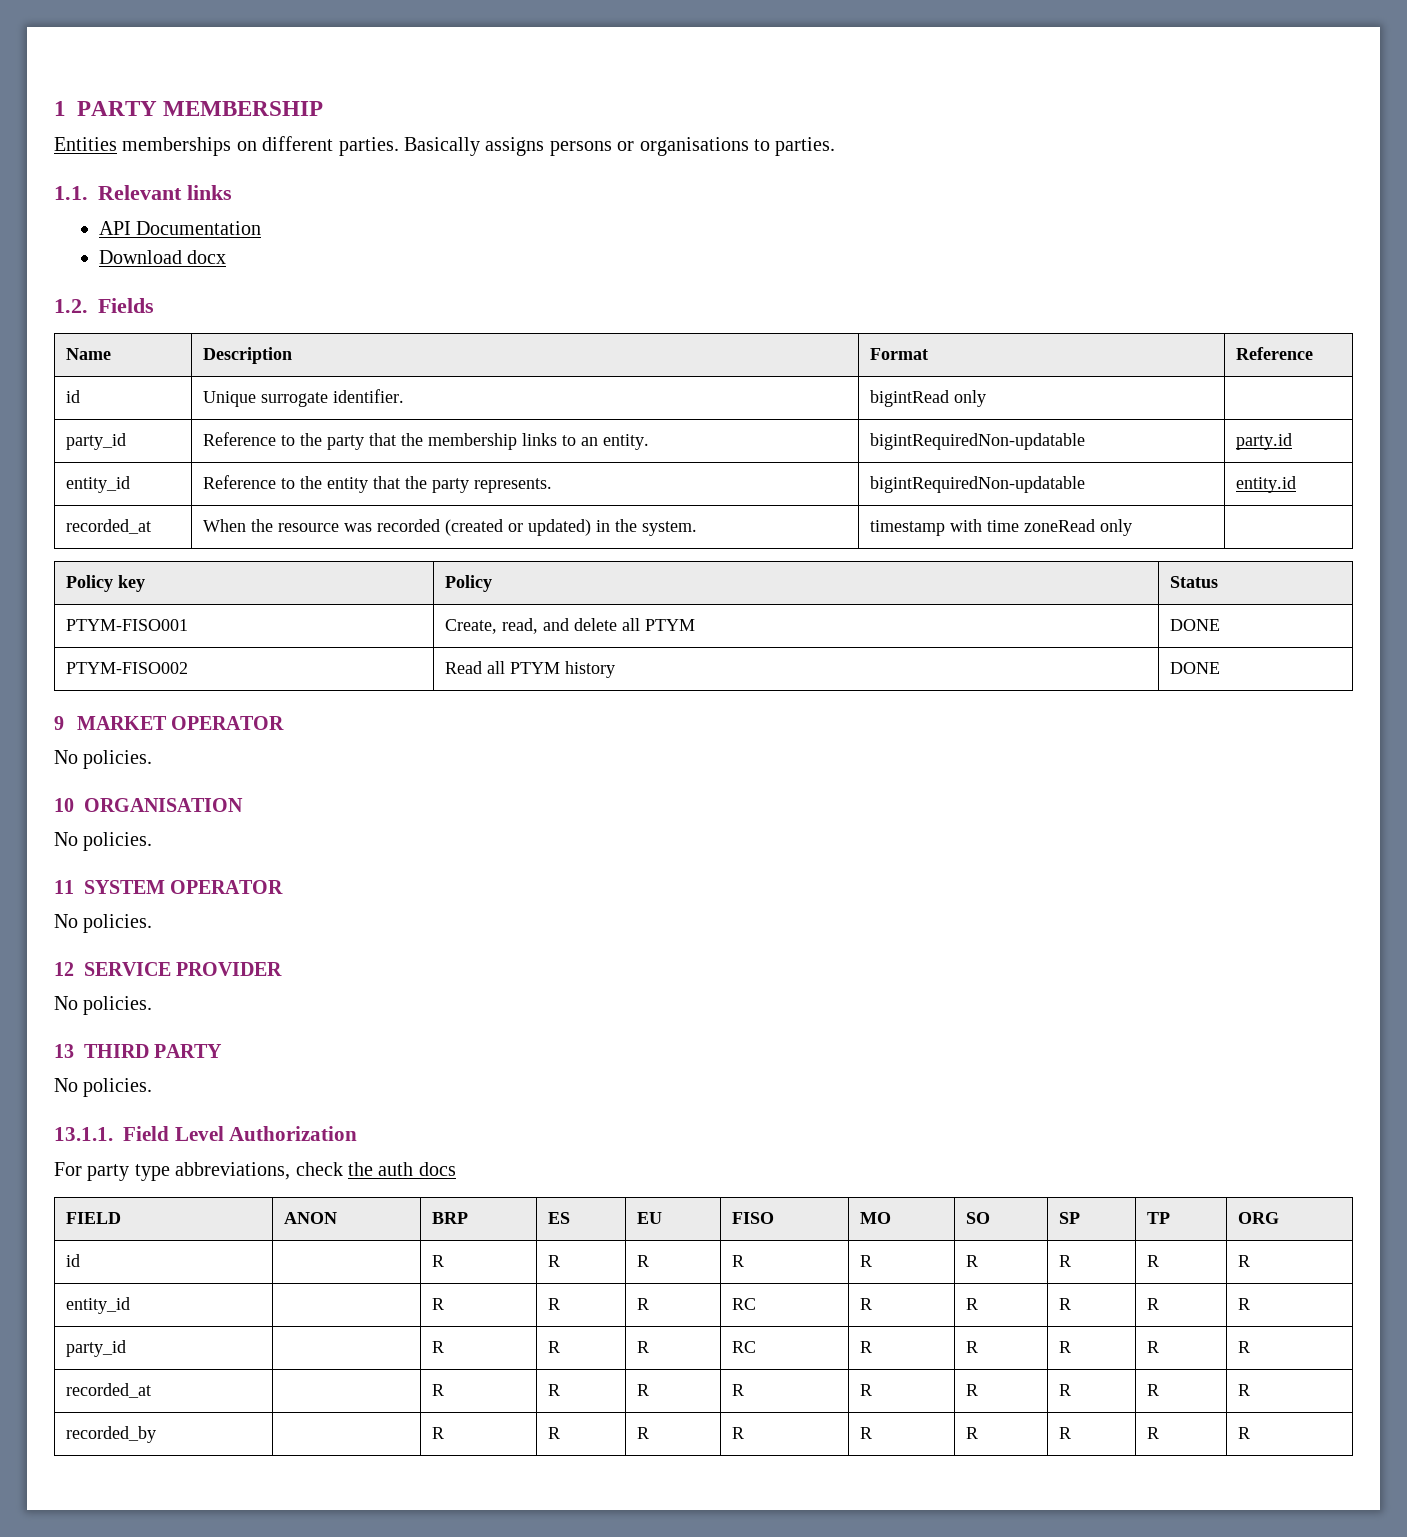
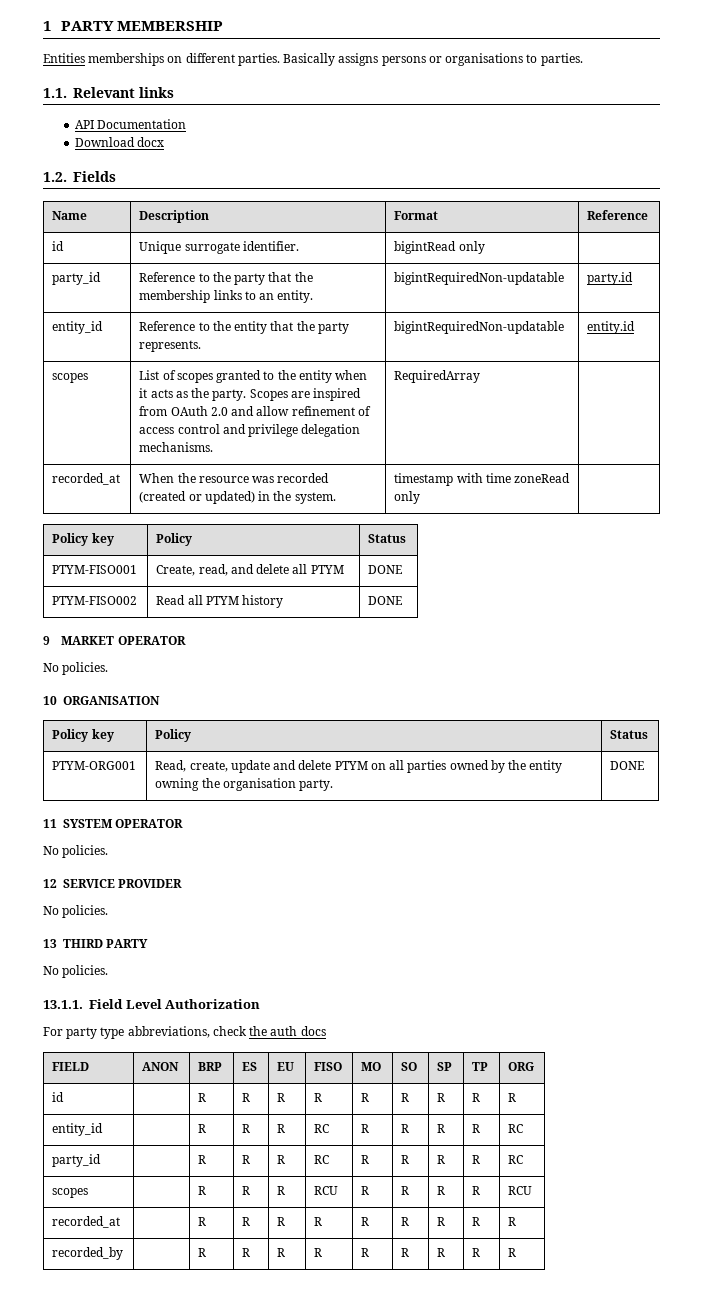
+ scopes | List of scopes granted to the entity when it acts as the party. Scopes are inspired from OAuth 2.0 and allow refinement of access control and privilege delegation mechanisms. | RequiredArray |
  10 ORGANISATION
- No policies.
+ Policy key | Policy | Status
+ PTYM-ORG001 | Read, create, update and delete PTYM on all parties owned by the entity owning the organisation party. | DONE
- entity_id | | R | R | R | RC | R | R | R | R | R
+ entity_id | | R | R | R | RC | R | R | R | R | RC
- party_id | | R | R | R | RC | R | R | R | R | R
+ party_id | | R | R | R | RC | R | R | R | R | RC
+ scopes | | R | R | R | RCU | R | R | R | R | RCU

